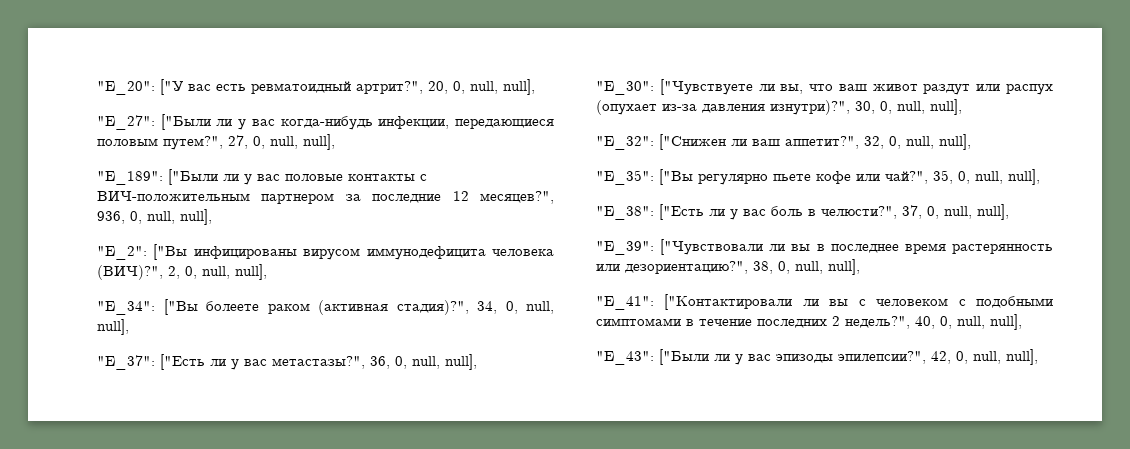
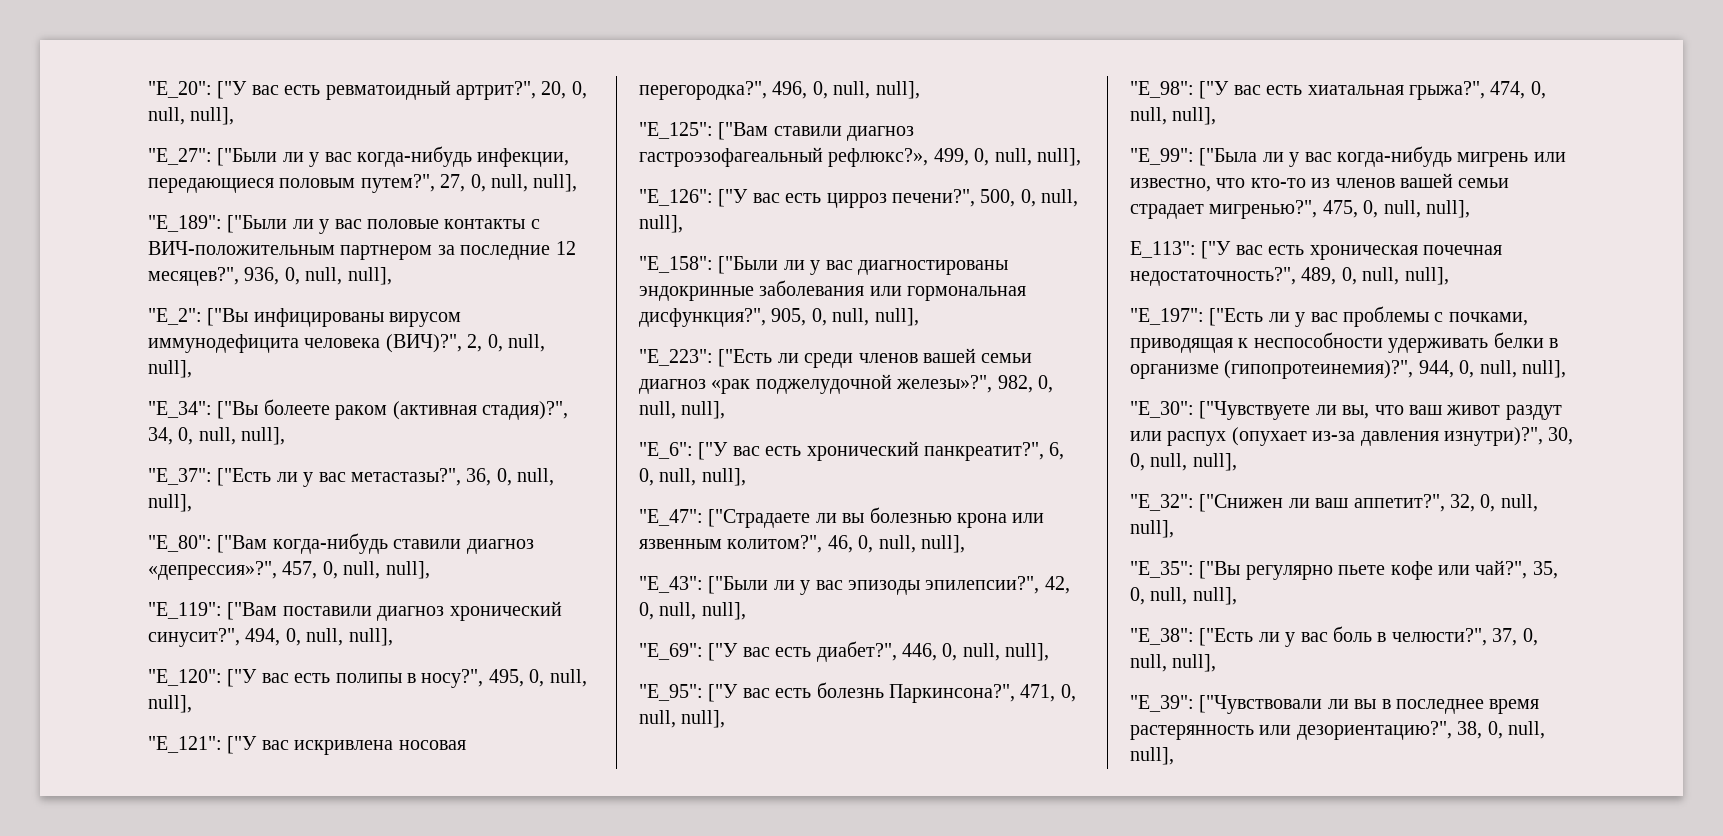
+ "E_80": ["Вам когда-нибудь ставили диагноз «депрессия»?", 457, 0, null, null],
+ "E_119": ["Вам поставили диагноз хронический синусит?", 494, 0, null, null],
+ "E_120": ["У вас есть полипы в носу?", 495, 0, null, null],
+ "E_121": ["У вас искривлена носовая перегородка?", 496, 0, null, null],
+ "E_125": ["Вам ставили диагноз гастроэзофагеальный рефлюкс?», 499, 0, null, null],
+ "E_126": ["У вас есть цирроз печени?", 500, 0, null, null],
+ "E_158": ["Были ли у вас диагностированы эндокринные заболевания или гормональная дисфункция?", 905, 0, null, null],
+ "E_223": ["Есть ли среди членов вашей семьи диагноз «рак поджелудочной железы»?", 982, 0, null, null],
+ "E_6": ["У вас есть хронический панкреатит?", 6, 0, null, null],
+ "E_47": ["Страдаете ли вы болезнью крона или язвенным колитом?", 46, 0, null, null],
+ "E_43": ["Были ли у вас эпизоды эпилепсии?", 42, 0, null, null],
+ "E_69": ["У вас есть диабет?", 446, 0, null, null],
+ "E_95": ["У вас есть болезнь Паркинсона?", 471, 0, null, null],
+ "E_98": ["У вас есть хиатальная грыжа?", 474, 0, null, null],
+ "E_99": ["Была ли у вас когда-нибудь мигрень или известно, что кто-то из членов вашей семьи страдает мигренью?", 475, 0, null, null],
+ E_113": ["У вас есть хроническая почечная недостаточность?", 489, 0, null, null],
+ "E_197": ["Есть ли у вас проблемы с почками, приводящая к неспособности удерживать белки в организме (гипопротеинемия)?", 944, 0, null, null],
- "E_41": ["Контактировали ли вы с человеком с подобными симптомами в течение последних 2 недель?", 40, 0, null, null],
- "E_43": ["Были ли у вас эпизоды эпилепсии?", 42, 0, null, null],

